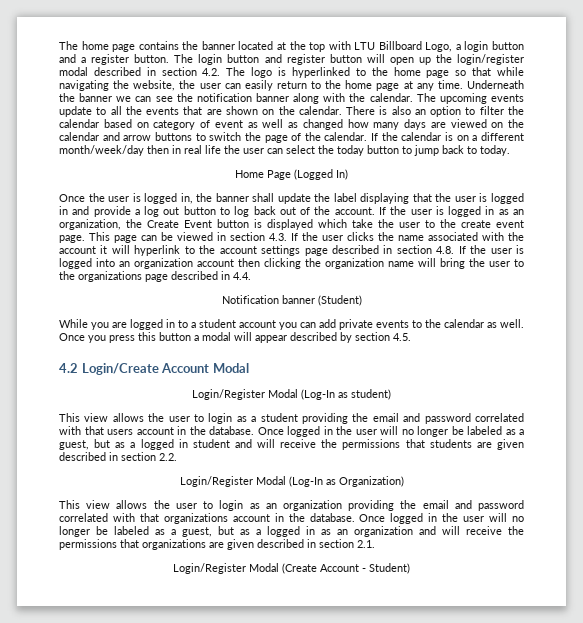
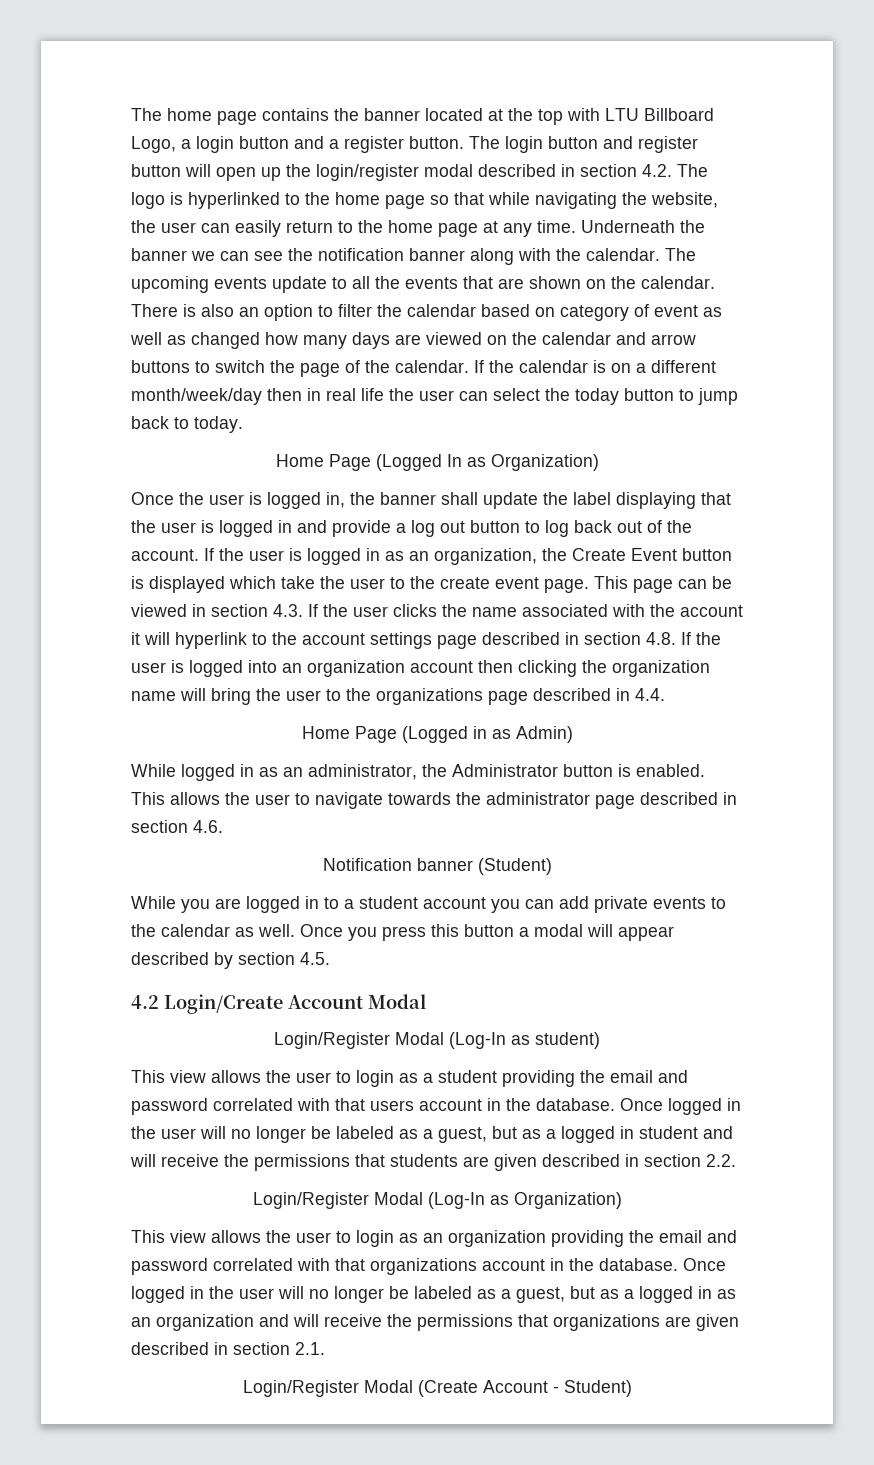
- Home Page (Logged In)
+ Home Page (Logged In as Organization)
+ Home Page (Logged in as Admin)
+ While logged in as an administrator, the Administrator button is enabled. This allows the user to navigate towards the administrator page described in section 4.6.

